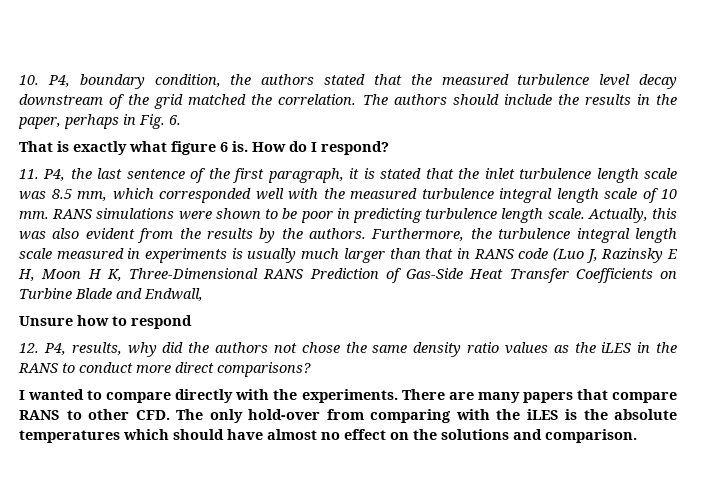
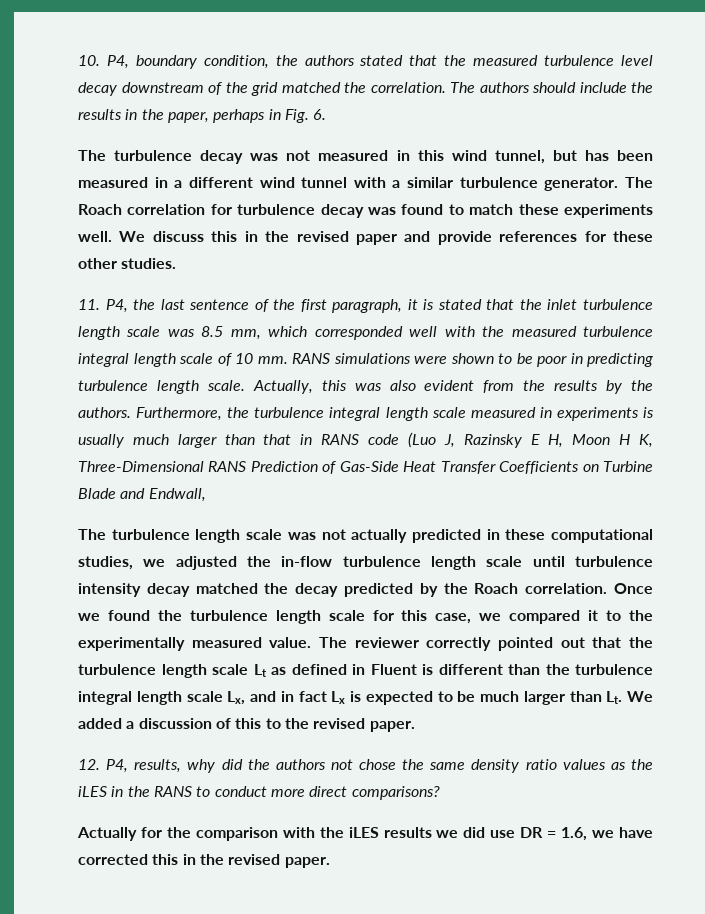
- That is exactly what figure 6 is. How do I respond?
+ The turbulence decay was not measured in this wind tunnel, but has been measured in a different wind tunnel with a similar turbulence generator. The Roach correlation for turbulence decay was found to match these experiments well. We discuss this in the revised paper and provide references for these other studies.
- Unsure how to respond
+ The turbulence length scale was not actually predicted in these computational studies, we adjusted the in-flow turbulence length scale until turbulence intensity decay matched the decay predicted by the Roach correlation. Once we found the turbulence length scale for this case, we compared it to the experimentally measured value. The reviewer correctly pointed out that the turbulence length scale Lt as defined in Fluent is different than the turbulence integral length scale Lx, and in fact Lx is expected to be much larger than Lt. We added a discussion of this to the revised paper.
- I wanted to compare directly with the experiments. There are many papers that compare RANS to other CFD. The only hold-over from comparing with the iLES is the absolute temperatures which should have almost no effect on the solutions and comparison.
+ Actually for the comparison with the iLES results we did use DR = 1.6, we have corrected this in the revised paper.

